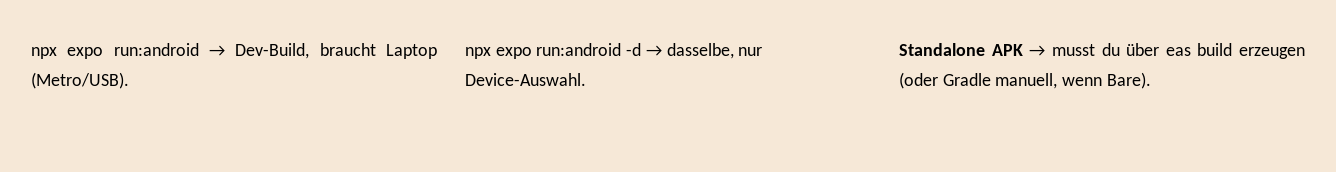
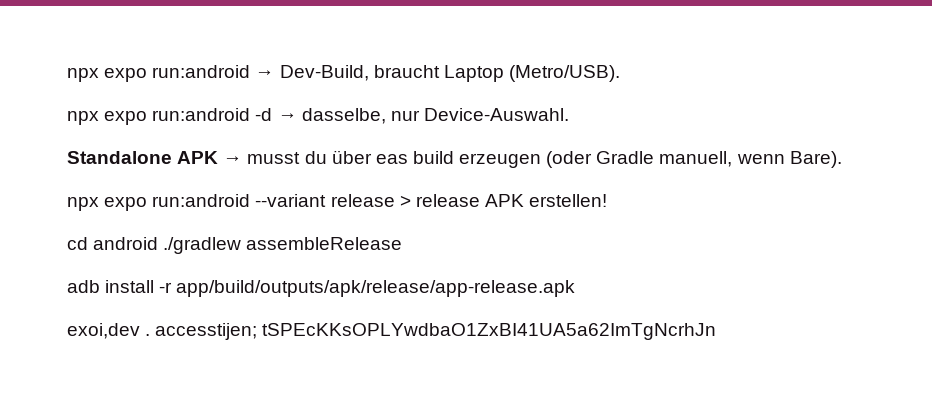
+ npx expo run:android --variant release > release APK erstellen!
+ cd android ./gradlew assembleRelease
+ adb install -r app/build/outputs/apk/release/app-release.apk
+ exoi,dev . accesstijen; tSPEcKKsOPLYwdbaO1ZxBI41UA5a62ImTgNcrhJn

